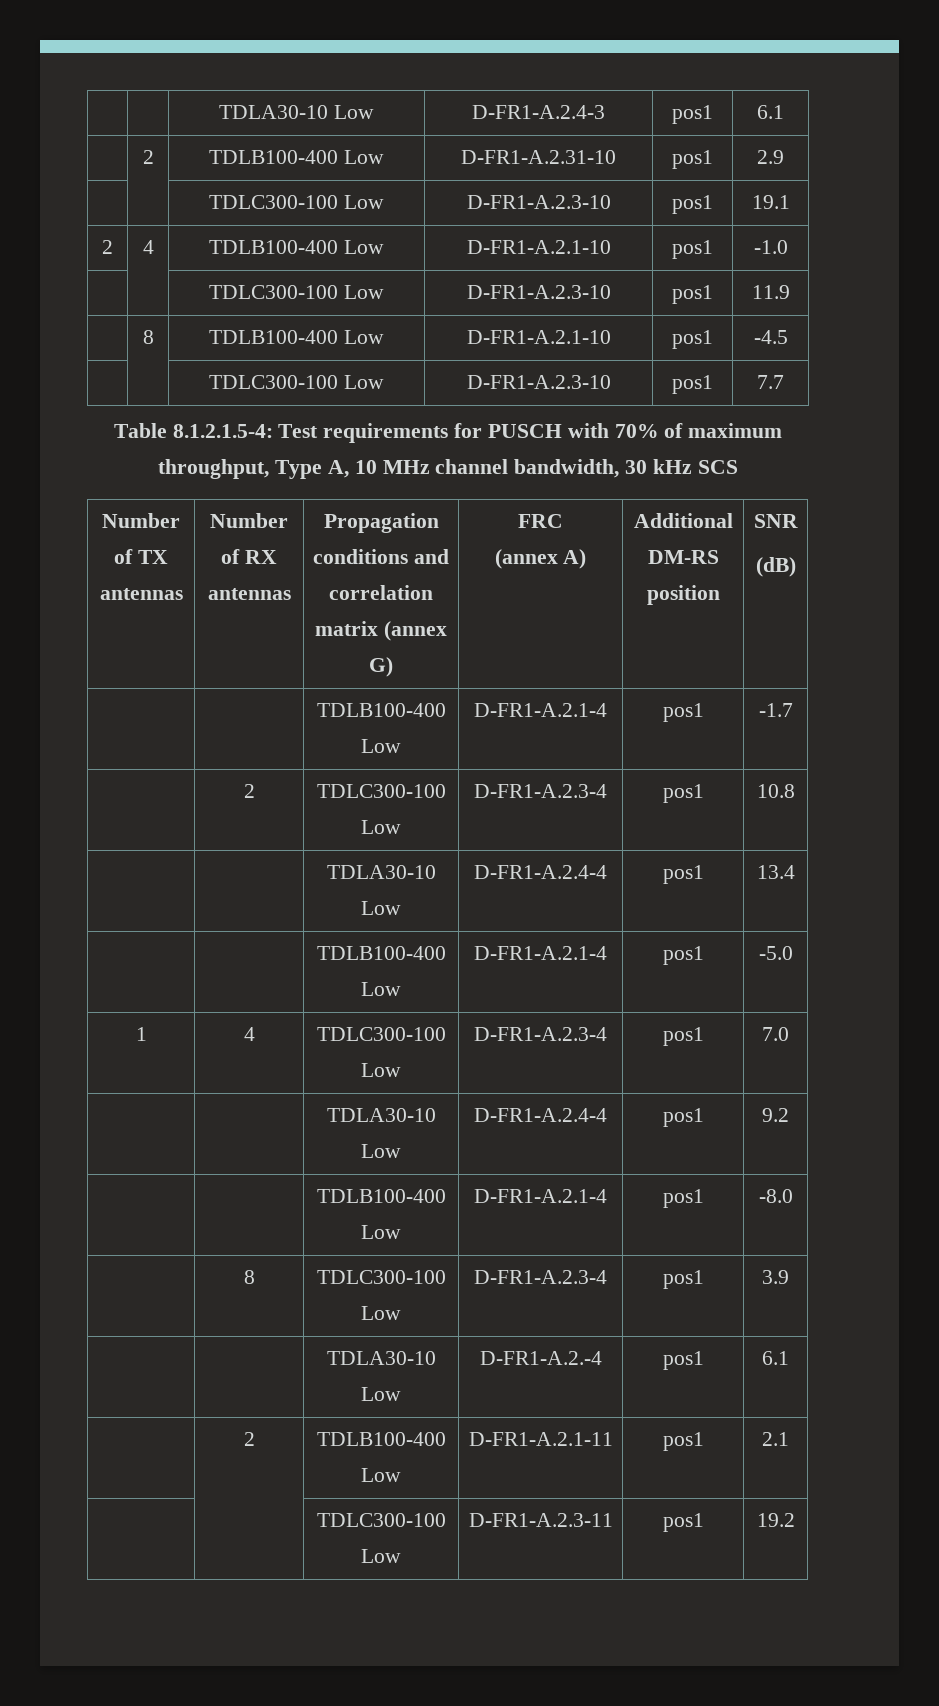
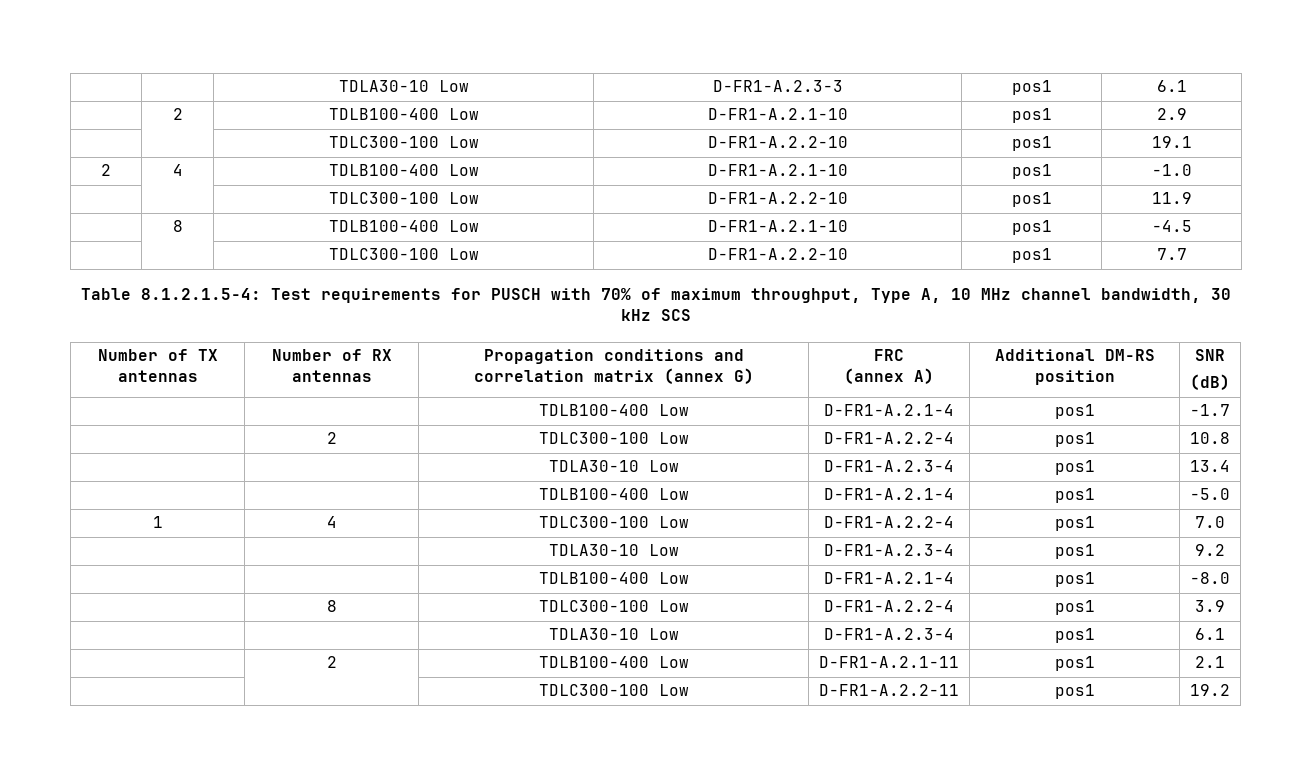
- | | TDLA30-10 Low | D-FR1-A.2.4-3 | pos1 | 6.1
- | 2 | TDLB100-400 Low | D-FR1-A.2.31-10 | pos1 | 2.9
+ | | TDLA30-10 Low | D-FR1-A.2.3-3 | pos1 | 6.1
+ | 2 | TDLB100-400 Low | D-FR1-A.2.1-10 | pos1 | 2.9
- | | TDLC300-100 Low | D-FR1-A.2.3-10 | pos1 | 19.1
+ | | TDLC300-100 Low | D-FR1-A.2.2-10 | pos1 | 19.1
- | | TDLC300-100 Low | D-FR1-A.2.3-10 | pos1 | 11.9
+ | | TDLC300-100 Low | D-FR1-A.2.2-10 | pos1 | 11.9
- | | TDLC300-100 Low | D-FR1-A.2.3-10 | pos1 | 7.7
+ | | TDLC300-100 Low | D-FR1-A.2.2-10 | pos1 | 7.7
- | 2 | TDLC300-100 Low | D-FR1-A.2.3-4 | pos1 | 10.8
+ | 2 | TDLC300-100 Low | D-FR1-A.2.2-4 | pos1 | 10.8
- | | TDLA30-10 Low | D-FR1-A.2.4-4 | pos1 | 13.4
+ | | TDLA30-10 Low | D-FR1-A.2.3-4 | pos1 | 13.4
- 1 | 4 | TDLC300-100 Low | D-FR1-A.2.3-4 | pos1 | 7.0
+ 1 | 4 | TDLC300-100 Low | D-FR1-A.2.2-4 | pos1 | 7.0
- | | TDLA30-10 Low | D-FR1-A.2.4-4 | pos1 | 9.2
+ | | TDLA30-10 Low | D-FR1-A.2.3-4 | pos1 | 9.2
- | 8 | TDLC300-100 Low | D-FR1-A.2.3-4 | pos1 | 3.9
+ | 8 | TDLC300-100 Low | D-FR1-A.2.2-4 | pos1 | 3.9
- | | TDLA30-10 Low | D-FR1-A.2.-4 | pos1 | 6.1
+ | | TDLA30-10 Low | D-FR1-A.2.3-4 | pos1 | 6.1
- | | TDLC300-100 Low | D-FR1-A.2.3-11 | pos1 | 19.2
+ | | TDLC300-100 Low | D-FR1-A.2.2-11 | pos1 | 19.2

